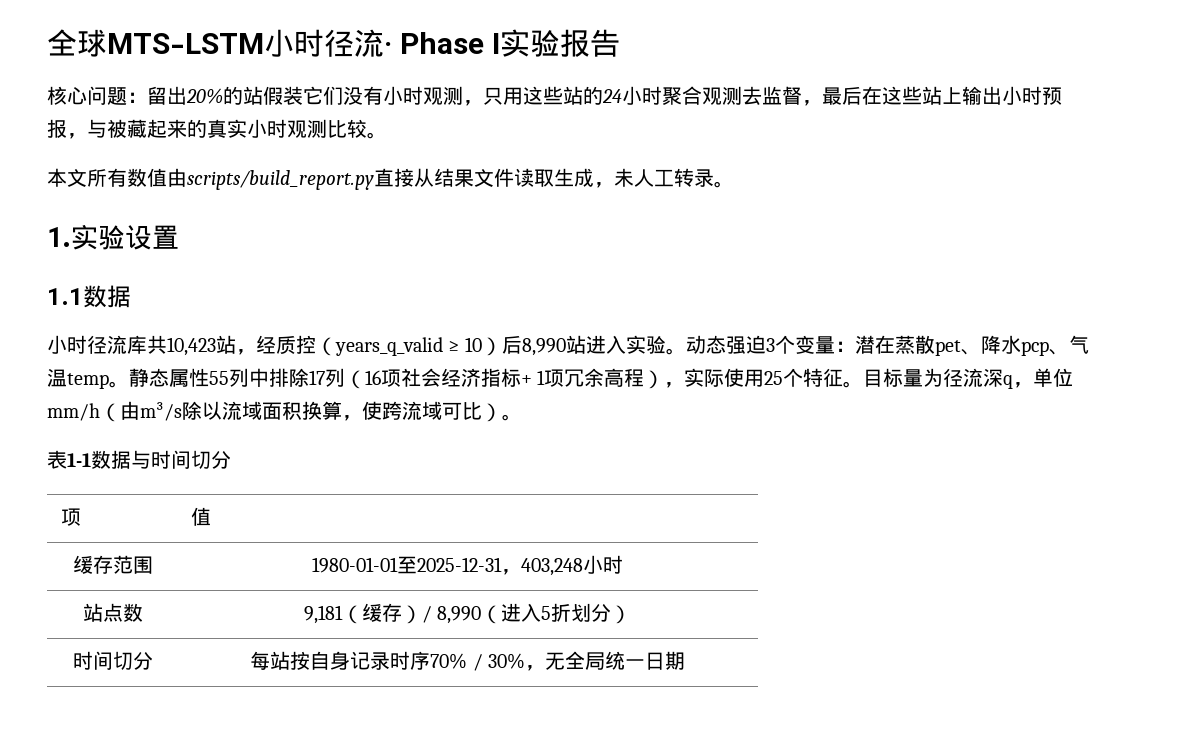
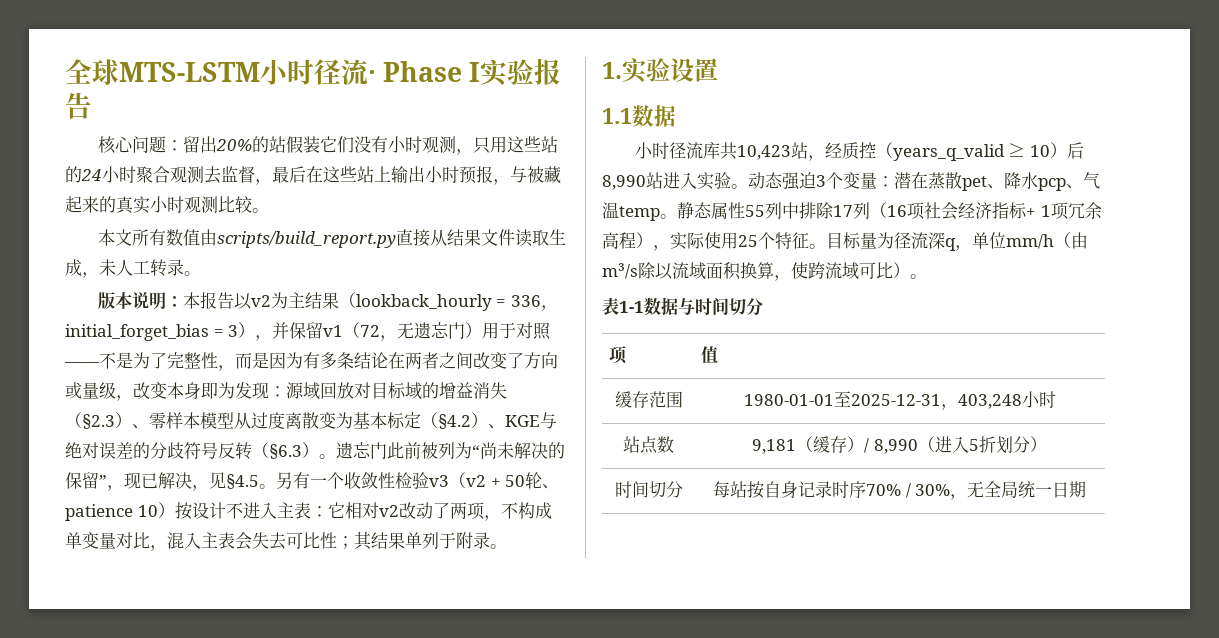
+ 版本说明：本报告以v2为主结果（lookback_hourly = 336，initial_forget_bias = 3），并保留v1（72，无遗忘门）用于对照——不是为了完整性，而是因为有多条结论在两者之间改变了方向或量级，改变本身即为发现：源域回放对目标域的增益消失（§2.3）、零样本模型从过度离散变为基本标定（§4.2）、KGE与绝对误差的分歧符号反转（§6.3）。遗忘门此前被列为“尚未解决的保留”，现已解决，见§4.5。另有一个收敛性检验v3（v2 + 50轮、patience 10）按设计不进入主表：它相对v2改动了两项，不构成单变量对比，混入主表会失去可比性；其结果单列于附录。

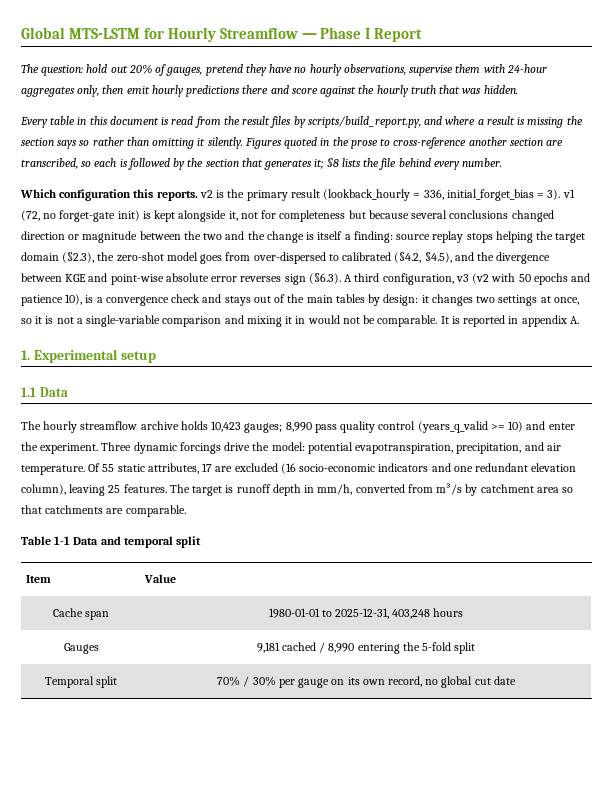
- 全球MTS-LSTM小时径流· Phase I实验报告
- 核心问题：留出20%的站假装它们没有小时观测，只用这些站的24小时聚合观测去监督，最后在这些站上输出小时预报，与被藏起来的真实小时观测比较。
- 本文所有数值由scripts/build_report.py直接从结果文件读取生成，未人工转录。
- 版本说明：本报告以v2为主结果（lookback_hourly = 336，initial_forget_bias = 3），并保留v1（72，无遗忘门）用于对照——不是为了完整性，而是因为有多条结论在两者之间改变了方向或量级，改变本身即为发现：源域回放对目标域的增益消失（§2.3）、零样本模型从过度离散变为基本标定（§4.2）、KGE与绝对误差的分歧符号反转（§6.3）。遗忘门此前被列为“尚未解决的保留”，现已解决，见§4.5。另有一个收敛性检验v3（v2 + 50轮、patience 10）按设计不进入主表：它相对v2改动了两项，不构成单变量对比，混入主表会失去可比性；其结果单列于附录。
+ Global MTS-LSTM for Hourly Streamflow — Phase I Report
+ The question: hold out 20% of gauges, pretend they have no hourly observations, supervise them with 24-hour aggregates only, then emit hourly predictions there and score against the hourly truth that was hidden.
+ Every table in this document is read from the result files by scripts/build_report.py, and where a result is missing the section says so rather than omitting it silently. Figures quoted in the prose to cross-reference another section are transcribed, so each is followed by the section that generates it; §8 lists the file behind every number.
+ Which configuration this reports. v2 is the primary result (lookback_hourly = 336, initial_forget_bias = 3). v1 (72, no forget-gate init) is kept alongside it, not for completeness but because several conclusions changed direction or magnitude between the two and the change is itself a finding: source replay stops helping the target domain (§2.3), the zero-shot model goes from over-dispersed to calibrated (§4.2, §4.5), and the divergence between KGE and point-wise absolute error reverses sign (§6.3). A third configuration, v3 (v2 with 50 epochs and patience 10), is a convergence check and stays out of the main tables by design: it changes two settings at once, so it is not a single-variable comparison and mixing it in would not be comparable. It is reported in appendix A.
- 1.实验设置
+ 1. Experimental setup
- 1.1数据
- 小时径流库共10,423站，经质控（years_q_valid ≥ 10）后8,990站进入实验。动态强迫3个变量：潜在蒸散pet、降水pcp、气温temp。静态属性55列中排除17列（16项社会经济指标+ 1项冗余高程），实际使用25个特征。目标量为径流深q，单位mm/h（由m³/s除以流域面积换算，使跨流域可比）。
- 表1-1数据与时间切分
- 项 | 值
- 缓存范围 | 1980-01-01至2025-12-31，403,248小时
- 站点数 | 9,181（缓存）/ 8,990（进入5折划分）
- 时间切分 | 每站按自身记录时序70% / 30%，无全局统一日期
+ 1.1 Data
+ The hourly streamflow archive holds 10,423 gauges; 8,990 pass quality control (years_q_valid >= 10) and enter the experiment. Three dynamic forcings drive the model: potential evapotranspiration, precipitation, and air temperature. Of 55 static attributes, 17 are excluded (16 socio-economic indicators and one redundant elevation column), leaving 25 features. The target is runoff depth in mm/h, converted from m³/s by catchment area so that catchments are comparable.
+ Table 1-1 Data and temporal split
+ Item | Value
+ Cache span | 1980-01-01 to 2025-12-31, 403,248 hours
+ Gauges | 9,181 cached / 8,990 entering the 5-fold split
+ Temporal split | 70% / 30% per gauge on its own record, no global cut date

